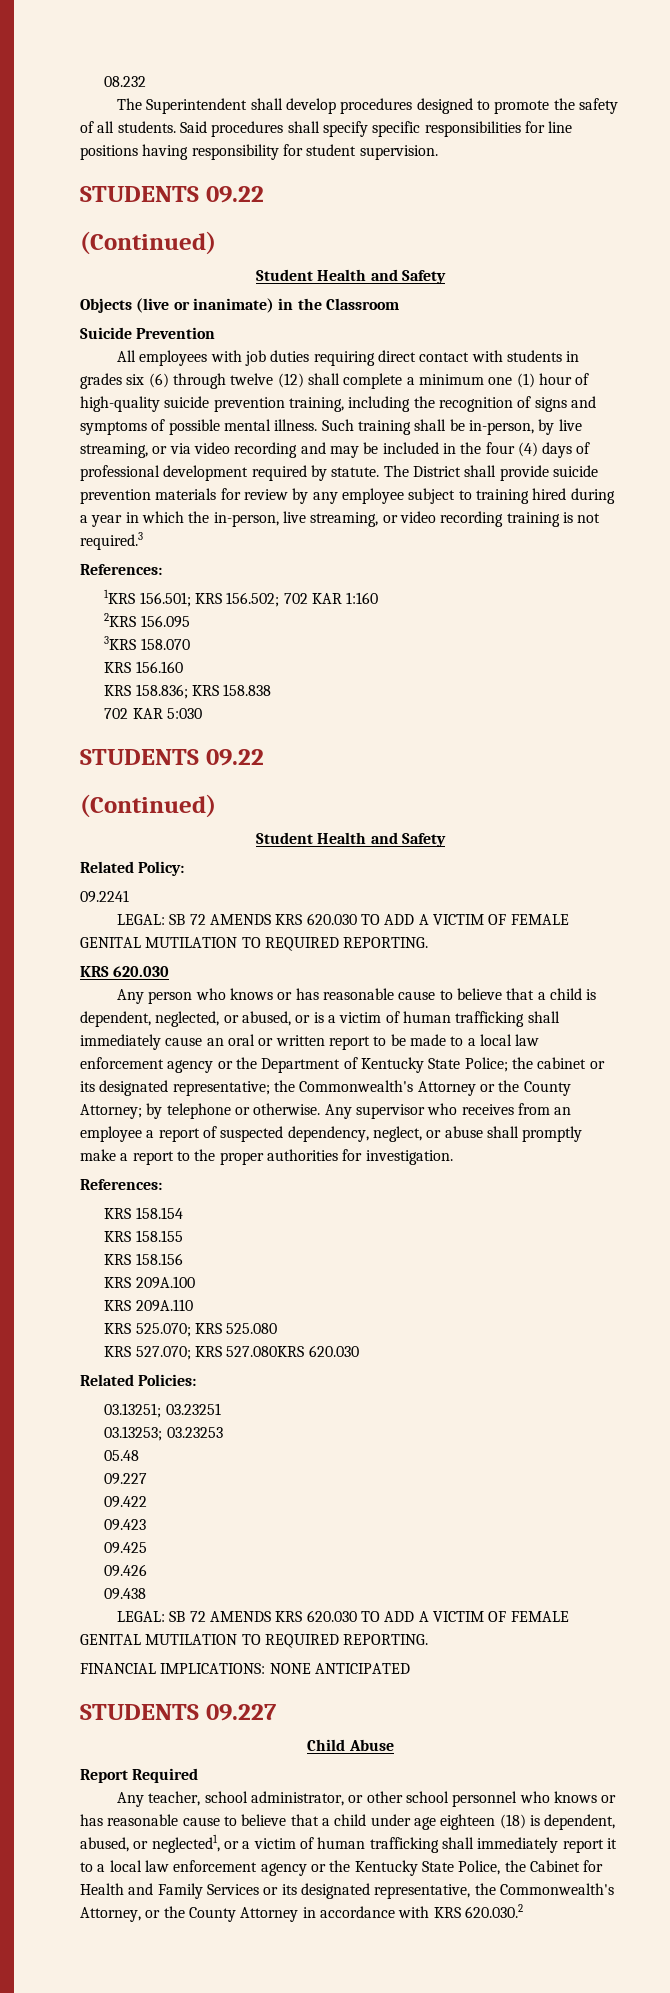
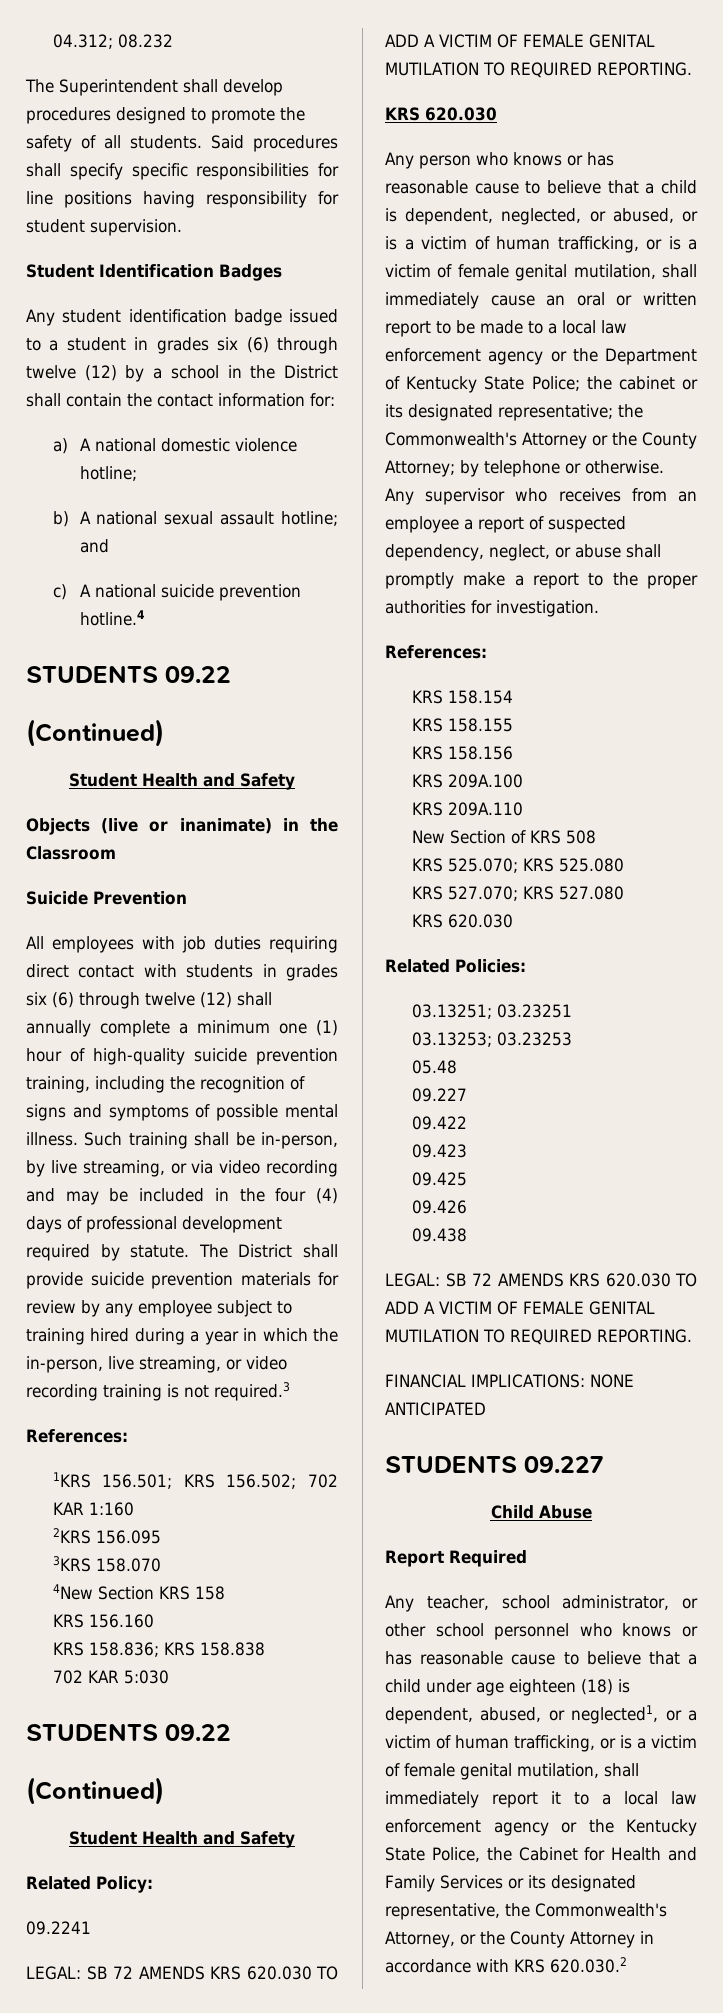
- 08.232
+ 04.312; 08.232
+ Student Identification Badges
+ Any student identification badge issued to a student in grades six (6) through twelve (12) by a school in the District shall contain the contact information for:
+ a) A national domestic violence hotline;
+ b) A national sexual assault hotline; and
+ c) A national suicide prevention hotline.4
- All employees with job duties requiring direct contact with students in grades six (6) through twelve (12) shall complete a minimum one (1) hour of high-quality suicide prevention training, including the recognition of signs and symptoms of possible mental illness.
+ All employees with job duties requiring direct contact with students in grades six (6) through twelve (12) shall annually complete a minimum one (1) hour of high-quality suicide prevention training, including the recognition of signs and symptoms of possible mental illness.
+ 4New Section KRS 158
- Any person who knows or has reasonable cause to believe that a child is dependent, neglected, or abused, or is a victim of human trafficking shall immediately cause an oral or written report to be made to a local law enforcement agency or the Department of Kentucky State Police;
+ Any person who knows or has reasonable cause to believe that a child is dependent, neglected, or abused, or is a victim of human trafficking, or is a victim of female genital mutilation, shall immediately cause an oral or written report to be made to a local law enforcement agency or the Department of Kentucky State Police;
+ New Section of KRS 508
- KRS 527.070; KRS 527.080KRS 620.030
+ KRS 527.070; KRS 527.080
+ KRS 620.030
- Any teacher, school administrator, or other school personnel who knows or has reasonable cause to believe that a child under age eighteen (18) is dependent, abused, or neglected1, or a victim of human trafficking shall immediately report it to a local law enforcement agency or the Kentucky State Police, the Cabinet for Health and Family Services or its designated representative, the Commonwealth's Attorney, or the County Attorney in accordance with KRS 620.030.2
+ Any teacher, school administrator, or other school personnel who knows or has reasonable cause to believe that a child under age eighteen (18) is dependent, abused, or neglected1, or a victim of human trafficking, or is a victim of female genital mutilation, shall immediately report it to a local law enforcement agency or the Kentucky State Police, the Cabinet for Health and Family Services or its designated representative, the Commonwealth's Attorney, or the County Attorney in accordance with KRS 620.030.2

